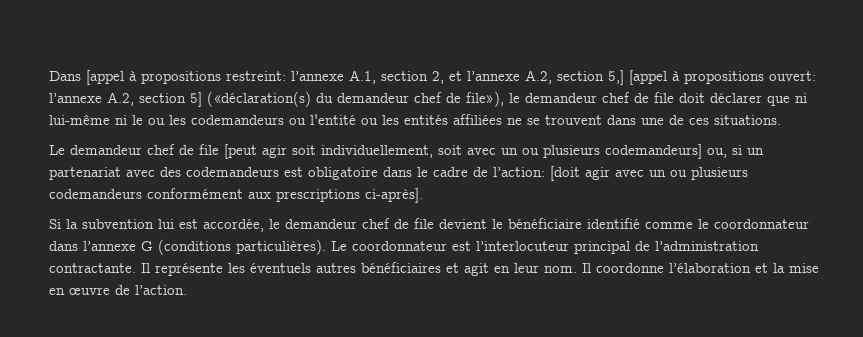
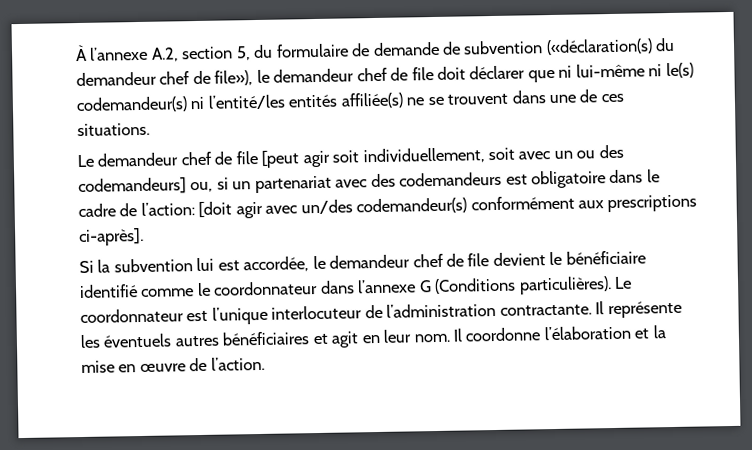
- Dans [appel à propositions restreint: l’annexe A.1, section 2, et l’annexe A.2, section 5,] [appel à propositions ouvert: l’annexe A.2, section 5] («déclaration(s) du demandeur chef de file»), le demandeur chef de file doit déclarer que ni lui-même ni le ou les codemandeurs ou l'entité ou les entités affiliées ne se trouvent dans une de ces situations.
+ À l’annexe A.2, section 5, du formulaire de demande de subvention («déclaration(s) du demandeur chef de file»), le demandeur chef de file doit déclarer que ni lui-même ni le(s) codemandeur(s) ni l’entité/les entités affiliée(s) ne se trouvent dans une de ces situations.
- Le demandeur chef de file [peut agir soit individuellement, soit avec un ou plusieurs codemandeurs] ou, si un partenariat avec des codemandeurs est obligatoire dans le cadre de l’action: [doit agir avec un ou plusieurs codemandeurs conformément aux prescriptions ci-après].
+ Le demandeur chef de file [peut agir soit individuellement, soit avec un ou des codemandeurs] ou, si un partenariat avec des codemandeurs est obligatoire dans le cadre de l’action: [doit agir avec un/des codemandeur(s) conformément aux prescriptions ci-après].
- Si la subvention lui est accordée, le demandeur chef de file devient le bénéficiaire identifié comme le coordonnateur dans l’annexe G (conditions particulières).
+ Si la subvention lui est accordée, le demandeur chef de file devient le bénéficiaire identifié comme le coordonnateur dans l’annexe G (Conditions particulières).
- Le coordonnateur est l’interlocuteur principal de l’administration contractante.
+ Le coordonnateur est l’unique interlocuteur de l’administration contractante.

